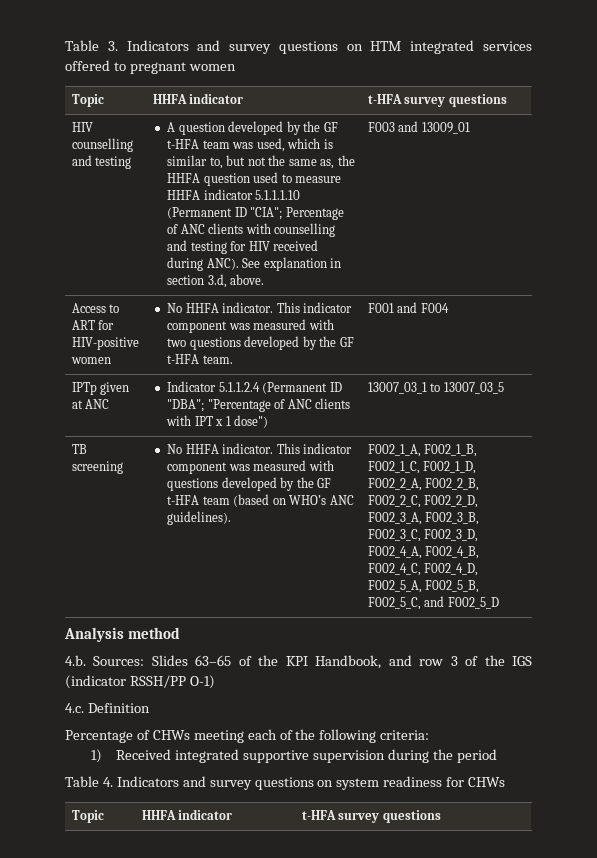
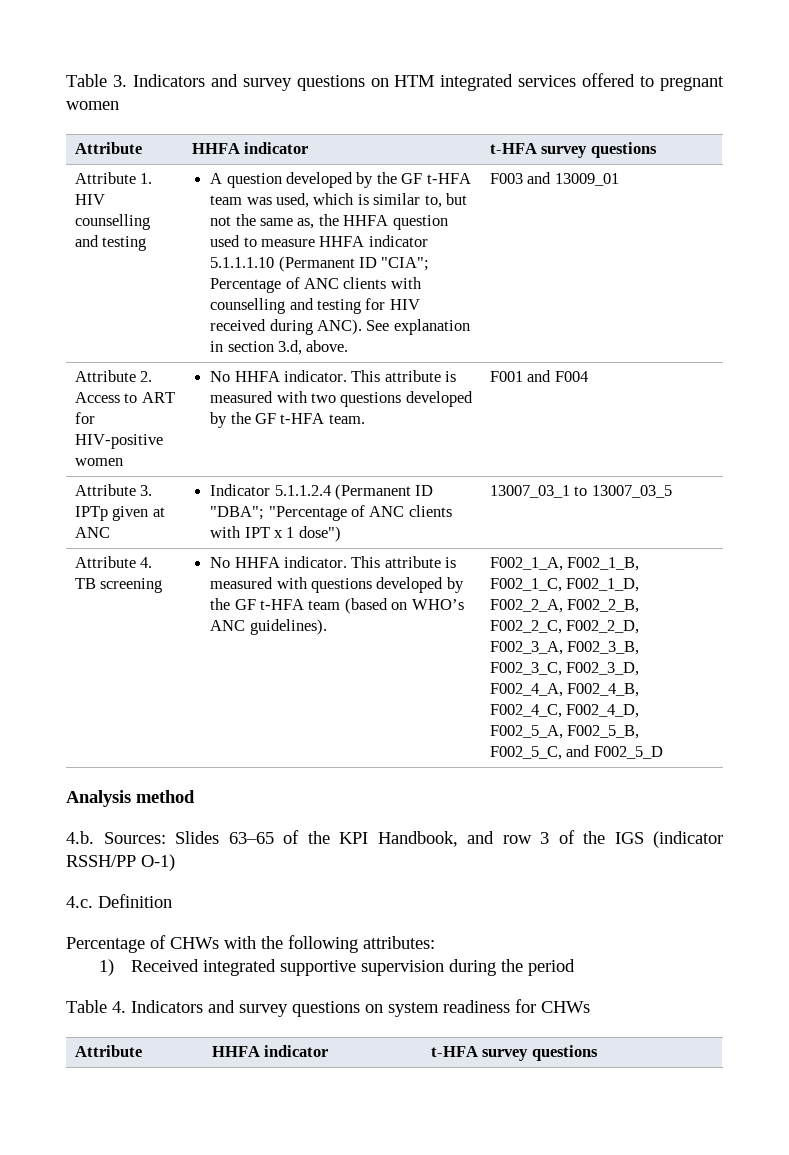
  Table 3. Indicators and survey questions on HTM integrated services offered to pregnant women
- Topic | HHFA indicator | t-HFA survey questions
+ Attribute | HHFA indicator | t-HFA survey questions
- HIV counselling and testing
+ Attribute 1. HIV counselling and testing
- Access to ART for HIV-positive women | No HHFA indicator. This indicator component was measured with two questions developed by the GF t-HFA team. | F001 and F004
+ Attribute 2. Access to ART for HIV-positive women | No HHFA indicator. This attribute is measured with two questions developed by the GF t-HFA team. | F001 and F004
- IPTp given at ANC | Indicator 5.1.1.2.4 (Permanent ID "DBA"; "Percentage of ANC clients with IPT x 1 dose") | 13007_03_1 to 13007_03_5
+ Attribute 3. IPTp given at ANC | Indicator 5.1.1.2.4 (Permanent ID "DBA"; "Percentage of ANC clients with IPT x 1 dose") | 13007_03_1 to 13007_03_5
- TB screening
+ Attribute 4. TB screening
- This indicator component was measured with questions developed by the GF t-HFA team (based on WHO’s ANC guidelines).
+ This attribute is measured with questions developed by the GF t-HFA team (based on WHO’s ANC guidelines).
- Percentage of CHWs meeting each of the following criteria:
+ Percentage of CHWs with the following attributes:
  Table 4. Indicators and survey questions on system readiness for CHWs
- Topic | HHFA indicator | t-HFA survey questions
+ Attribute | HHFA indicator | t-HFA survey questions

